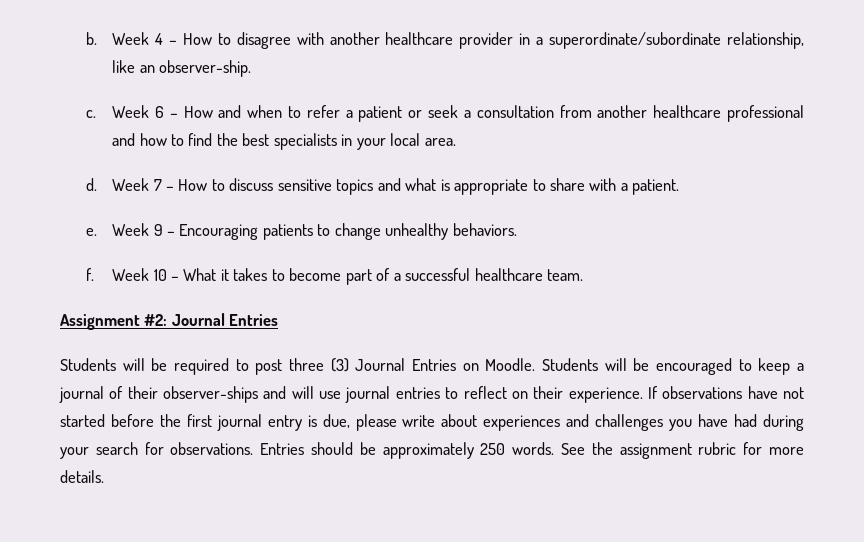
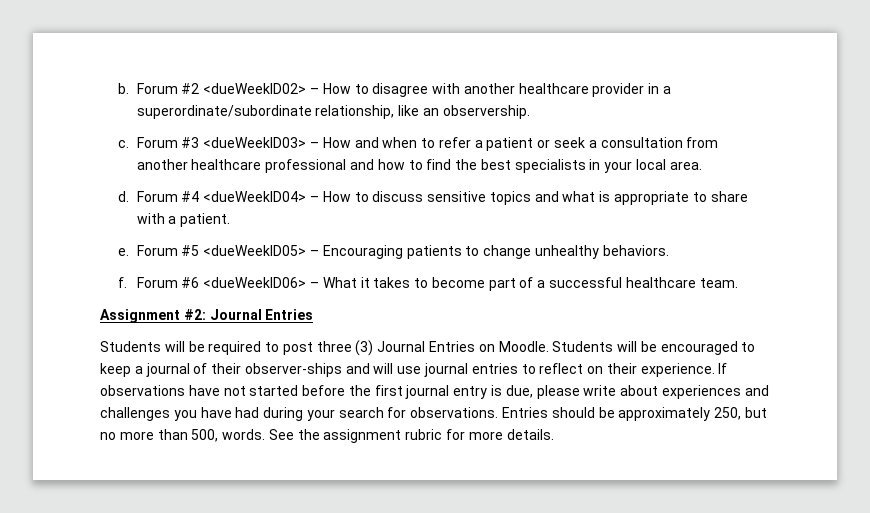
- Week 4 – How to disagree with another healthcare provider in a superordinate/subordinate relationship, like an observer-ship.
+ Forum #2 <dueWeekID02> – How to disagree with another healthcare provider in a superordinate/subordinate relationship, like an observership.
- Week 6 – How and when to refer a patient or seek a consultation from another healthcare professional and how to find the best specialists in your local area.
+ Forum #3 <dueWeekID03> – How and when to refer a patient or seek a consultation from another healthcare professional and how to find the best specialists in your local area.
- Week 7 – How to discuss sensitive topics and what is appropriate to share with a patient.
+ Forum #4 <dueWeekID04> – How to discuss sensitive topics and what is appropriate to share with a patient.
- Week 9 – Encouraging patients to change unhealthy behaviors.
+ Forum #5 <dueWeekID05> – Encouraging patients to change unhealthy behaviors.
- Week 10 – What it takes to become part of a successful healthcare team.
+ Forum #6 <dueWeekID06> – What it takes to become part of a successful healthcare team.
- Entries should be approximately 250 words.
+ Entries should be approximately 250, but no more than 500, words.

